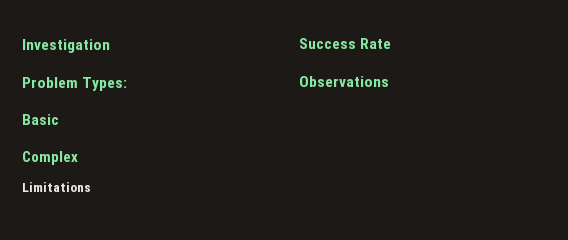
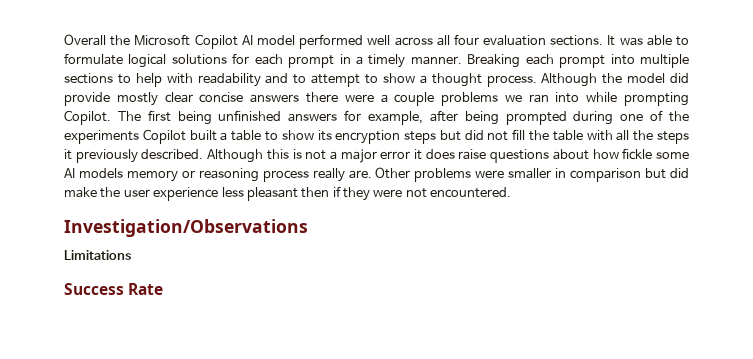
- Investigation
- Problem Types:
- Basic
- Complex
+ Overall the Microsoft Copilot AI model performed well across all four evaluation sections. It was able to formulate logical solutions for each prompt in a timely manner. Breaking each prompt into multiple sections to help with readability and to attempt to show a thought process. Although the model did provide mostly clear concise answers there were a couple problems we ran into while prompting Copilot. The first being unfinished answers for example, after being prompted during one of the experiments Copilot built a table to show its encryption steps but did not fill the table with all the steps it previously described. Although this is not a major error it does raise questions about how fickle some AI models memory or reasoning process really are. Other problems were smaller in comparison but did make the user experience less pleasant then if they were not encountered.
+ Investigation/Observations
- Observations

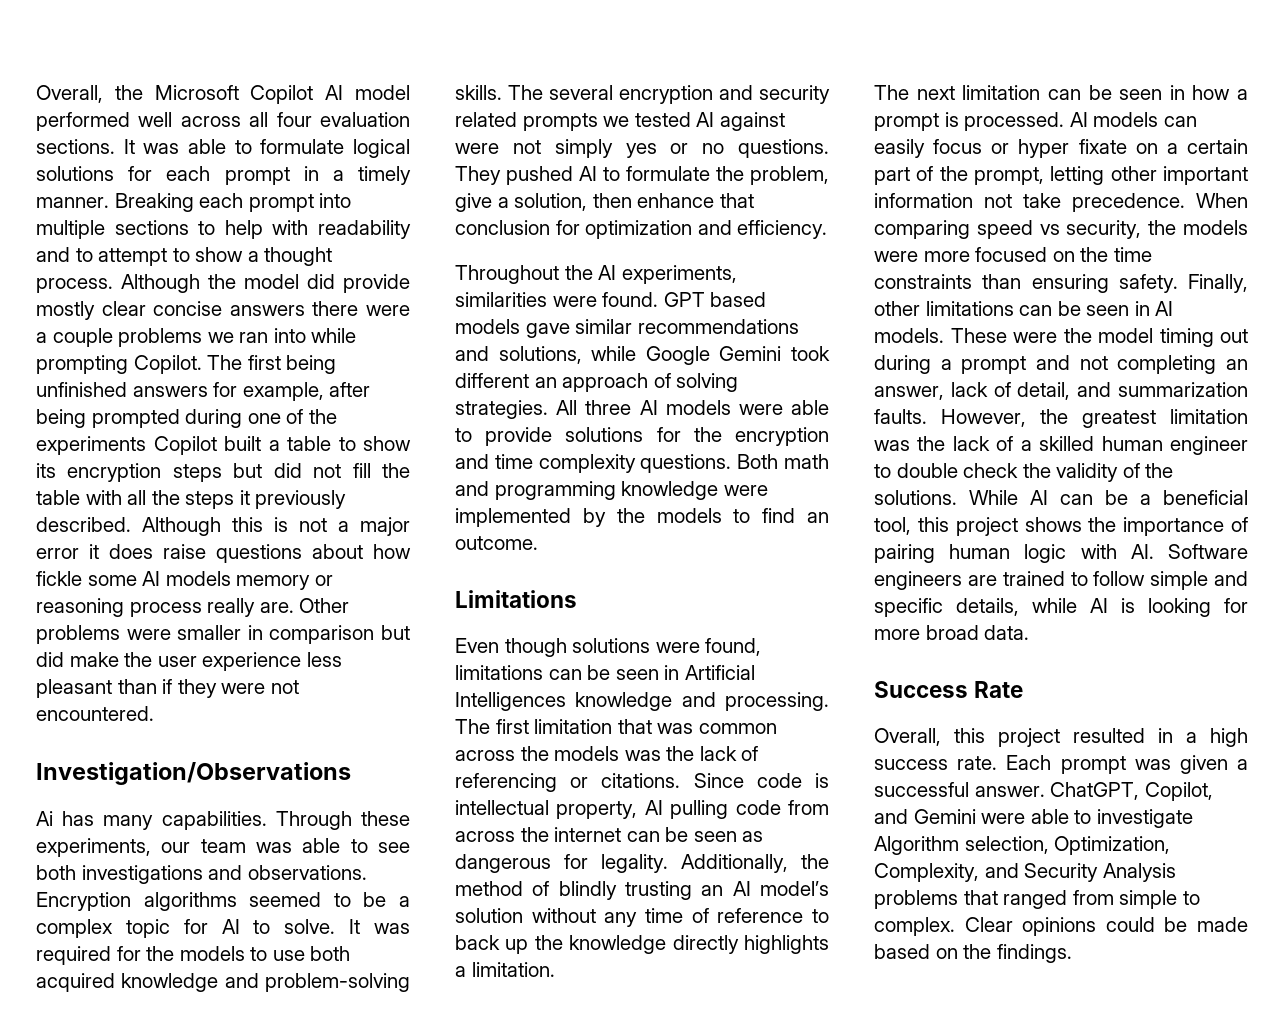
- Overall the Microsoft Copilot AI model performed well across all four evaluation sections.
+ Overall, the Microsoft Copilot AI model performed well across all four evaluation sections.
- Other problems were smaller in comparison but did make the user experience less pleasant then if they were not encountered.
+ Other problems were smaller in comparison but did make the user experience less pleasant than if they were not encountered.
+ Ai has many capabilities. Through these experiments, our team was able to see both investigations and observations. Encryption algorithms seemed to be a complex topic for AI to solve. It was required for the models to use both acquired knowledge and problem-solving skills. The several encryption and security related prompts we tested AI against were not simply yes or no questions. They pushed AI to formulate the problem, give a solution, then enhance that conclusion for optimization and efficiency.
+ Throughout the AI experiments, similarities were found. GPT based models gave similar recommendations and solutions, while Google Gemini took different an approach of solving strategies. All three AI models were able to provide solutions for the encryption and time complexity questions. Both math and programming knowledge were implemented by the models to find an outcome.
  Limitations
+ Even though solutions were found, limitations can be seen in Artificial Intelligences knowledge and processing. The first limitation that was common across the models was the lack of referencing or citations. Since code is intellectual property, AI pulling code from across the internet can be seen as dangerous for legality. Additionally, the method of blindly trusting an AI model’s solution without any time of reference to back up the knowledge directly highlights a limitation.
+ The next limitation can be seen in how a prompt is processed. AI models can easily focus or hyper fixate on a certain part of the prompt, letting other important information not take precedence. When comparing speed vs security, the models were more focused on the time constraints than ensuring safety. Finally, other limitations can be seen in AI models. These were the model timing out during a prompt and not completing an answer, lack of detail, and summarization faults. However, the greatest limitation was the lack of a skilled human engineer to double check the validity of the solutions. While AI can be a beneficial tool, this project shows the importance of pairing human logic with AI. Software engineers are trained to follow simple and specific details, while AI is looking for more broad data.
  Success Rate
+ Overall, this project resulted in a high success rate. Each prompt was given a successful answer. ChatGPT, Copilot, and Gemini were able to investigate Algorithm selection, Optimization, Complexity, and Security Analysis problems that ranged from simple to complex. Clear opinions could be made based on the findings.

